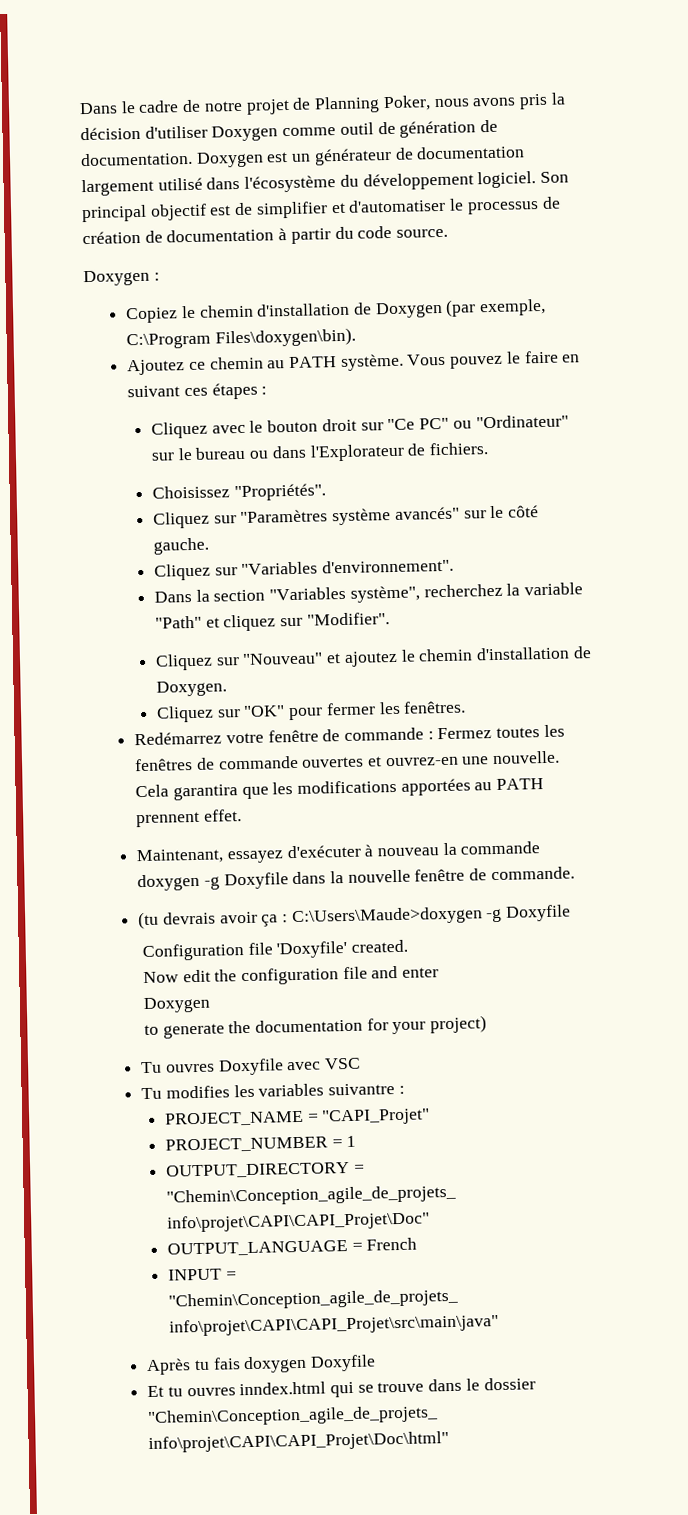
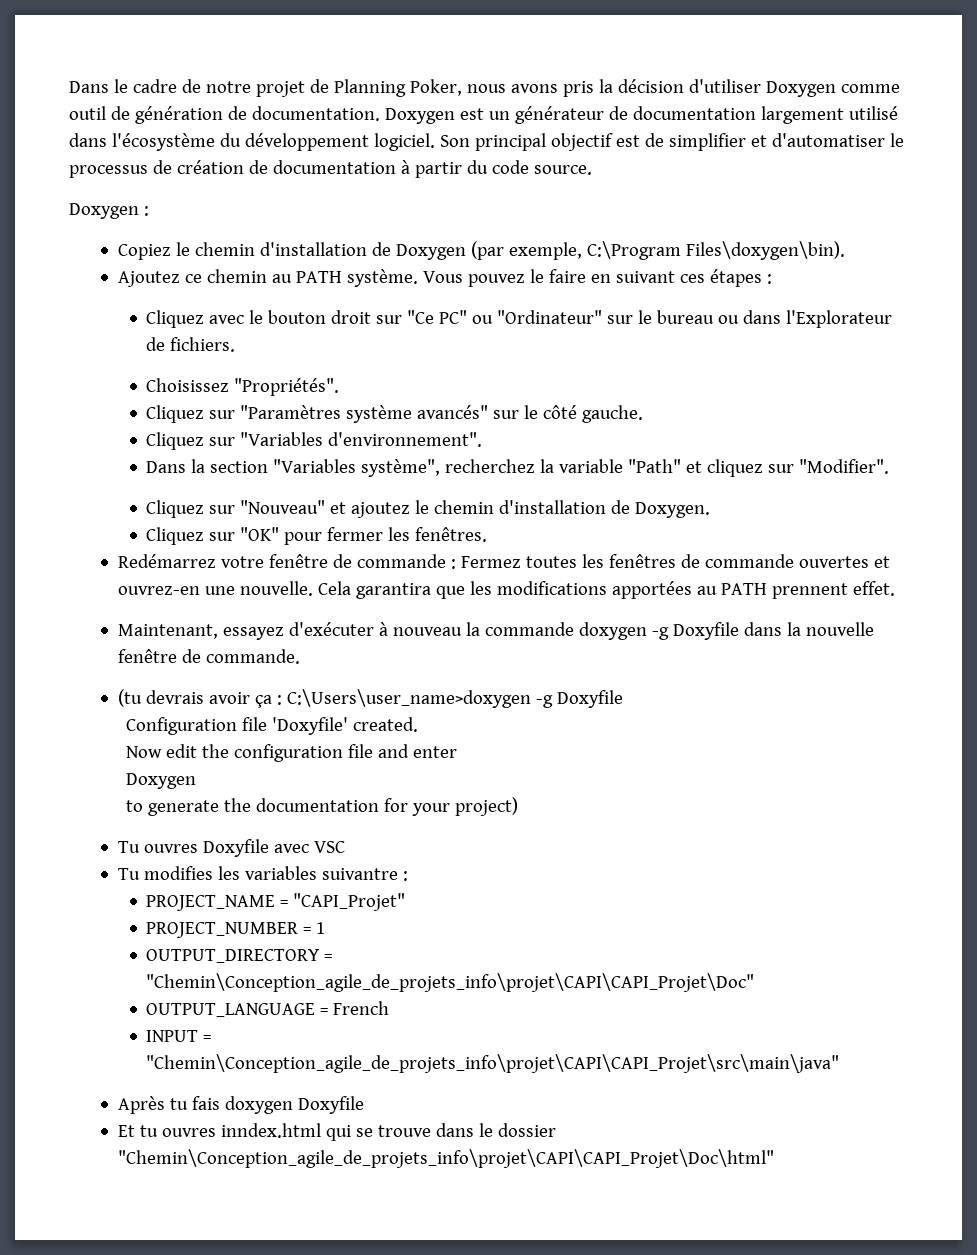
- (tu devrais avoir ça : C:\Users\Maude>doxygen -g Doxyfile
+ (tu devrais avoir ça : C:\Users\user_name>doxygen -g Doxyfile

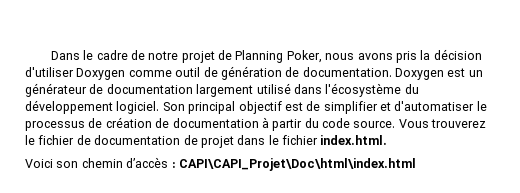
- Son principal objectif est de simplifier et d'automatiser le processus de création de documentation à partir du code source.
- Doxygen :
- Copiez le chemin d'installation de Doxygen (par exemple, C:\Program Files\doxygen\bin).
- Ajoutez ce chemin au PATH système. Vous pouvez le faire en suivant ces étapes :
- Cliquez avec le bouton droit sur "Ce PC" ou "Ordinateur" sur le bureau ou dans l'Explorateur de fichiers.
- Choisissez "Propriétés".
- Cliquez sur "Paramètres système avancés" sur le côté gauche.
- Cliquez sur "Variables d'environnement".
- Dans la section "Variables système", recherchez la variable "Path" et cliquez sur "Modifier".
- Cliquez sur "Nouveau" et ajoutez le chemin d'installation de Doxygen.
- Cliquez sur "OK" pour fermer les fenêtres.
- Redémarrez votre fenêtre de commande : Fermez toutes les fenêtres de commande ouvertes et ouvrez-en une nouvelle. Cela garantira que les modifications apportées au PATH prennent effet.
- Maintenant, essayez d'exécuter à nouveau la commande doxygen -g Doxyfile dans la nouvelle fenêtre de commande.
- (tu devrais avoir ça : C:\Users\user_name>doxygen -g Doxyfile
- Configuration file 'Doxyfile' created.
- Now edit the configuration file and enter
- Doxygen
- to generate the documentation for your project)
- Tu ouvres Doxyfile avec VSC
- Tu modifies les variables suivantre :
- PROJECT_NAME = "CAPI_Projet"
- PROJECT_NUMBER = 1
- OUTPUT_DIRECTORY = "Chemin\Conception_agile_de_projets_info\projet\CAPI\CAPI_Projet\Doc"
- OUTPUT_LANGUAGE = French
- INPUT = "Chemin\Conception_agile_de_projets_info\projet\CAPI\CAPI_Projet\src\main\java"
- Après tu fais doxygen Doxyfile
- Et tu ouvres inndex.html qui se trouve dans le dossier "Chemin\Conception_agile_de_projets_info\projet\CAPI\CAPI_Projet\Doc\html"
+ Son principal objectif est de simplifier et d'automatiser le processus de création de documentation à partir du code source. Vous trouverez le fichier de documentation de projet dans le fichier index.html.
+ Voici son chemin d’accès : CAPI\CAPI_Projet\Doc\html\index.html

